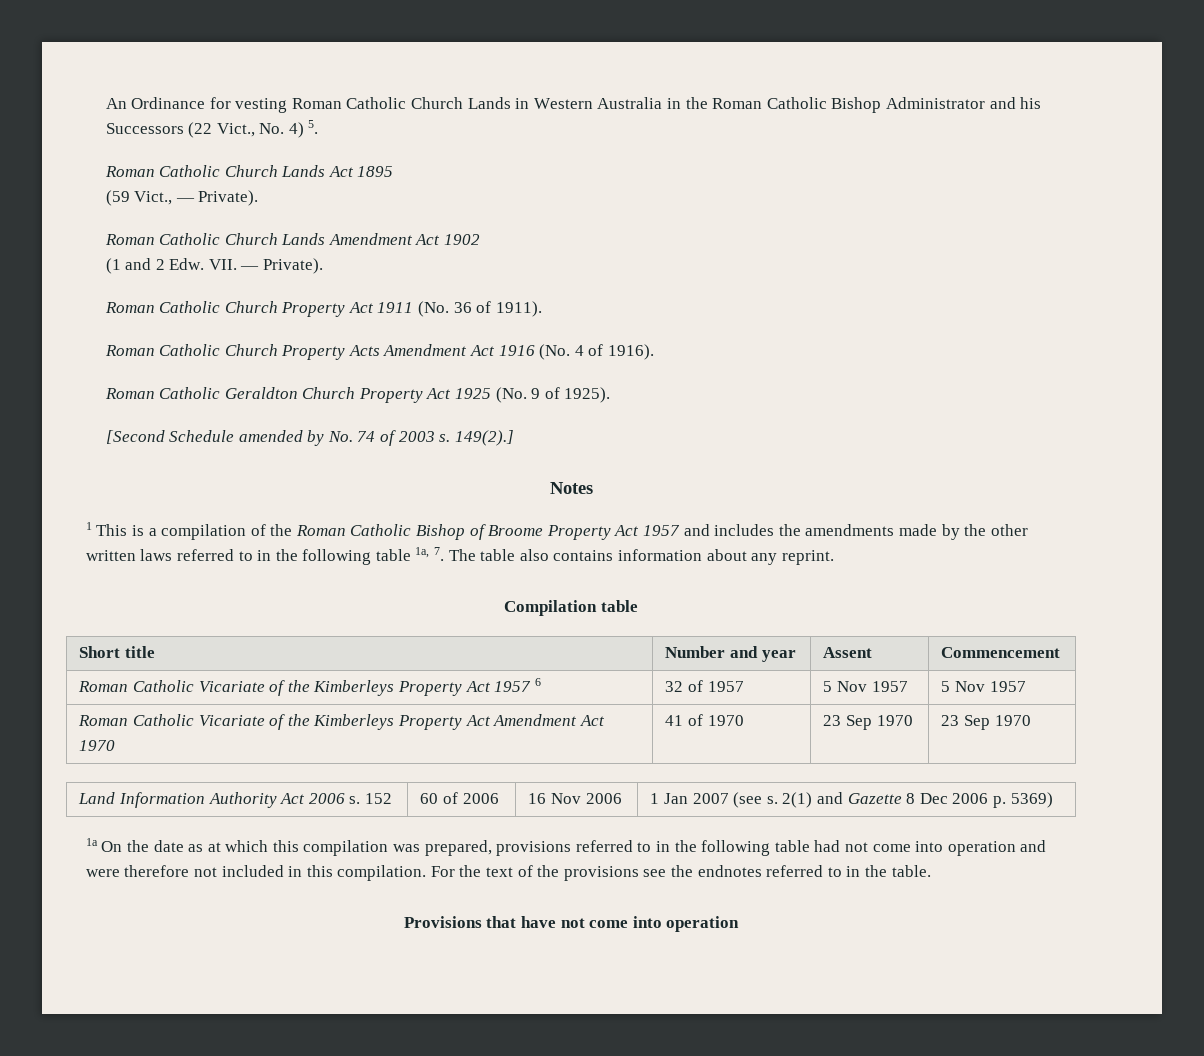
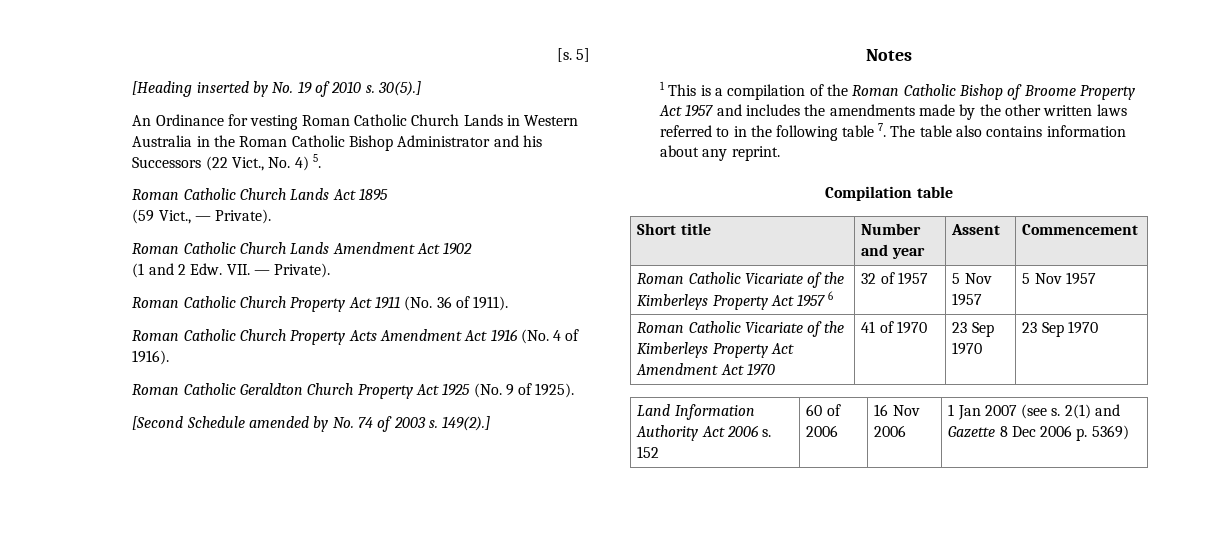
+ [s. 5]
+ [Heading inserted by No. 19 of 2010 s. 30(5).]
- 1 This is a compilation of the Roman Catholic Bishop of Broome Property Act 1957 and includes the amendments made by the other written laws referred to in the following table 1a, 7. The table also contains information about any reprint.
+ 1 This is a compilation of the Roman Catholic Bishop of Broome Property Act 1957 and includes the amendments made by the other written laws referred to in the following table 7. The table also contains information about any reprint.
- 1a On the date as at which this compilation was prepared, provisions referred to in the following table had not come into operation and were therefore not included in this compilation. For the text of the provisions see the endnotes referred to in the table.
- Provisions that have not come into operation

